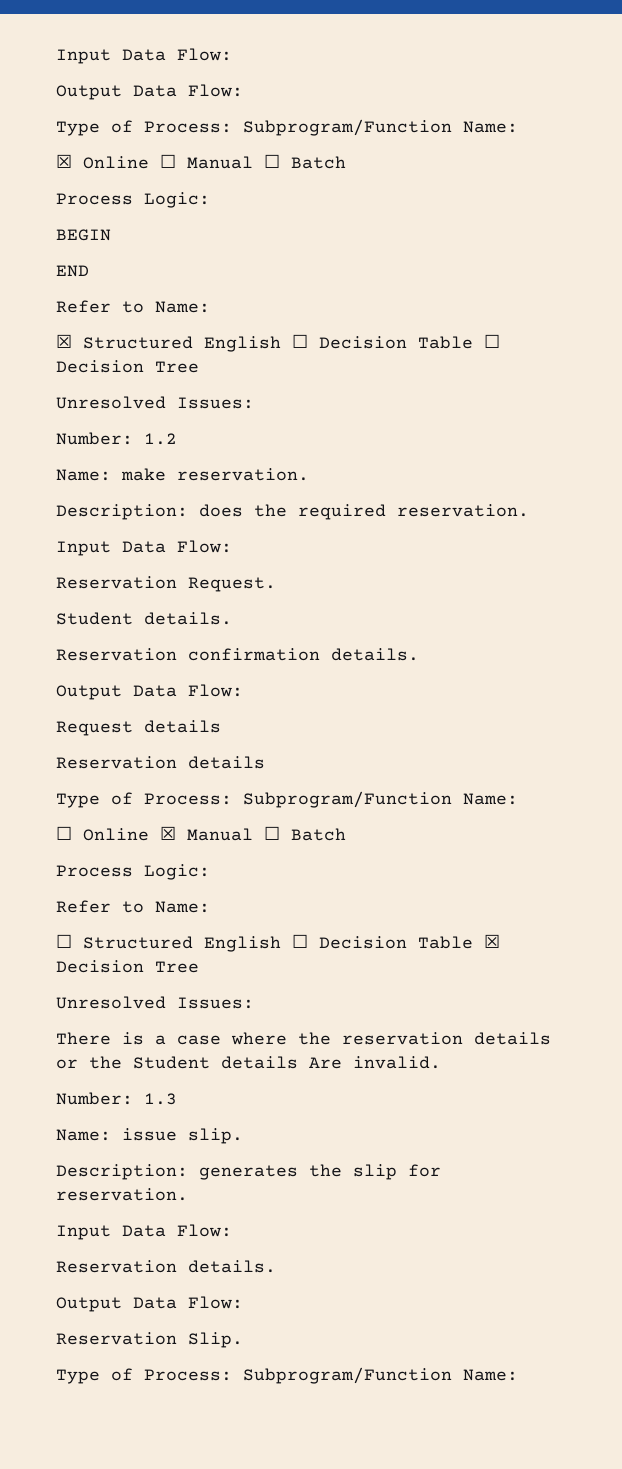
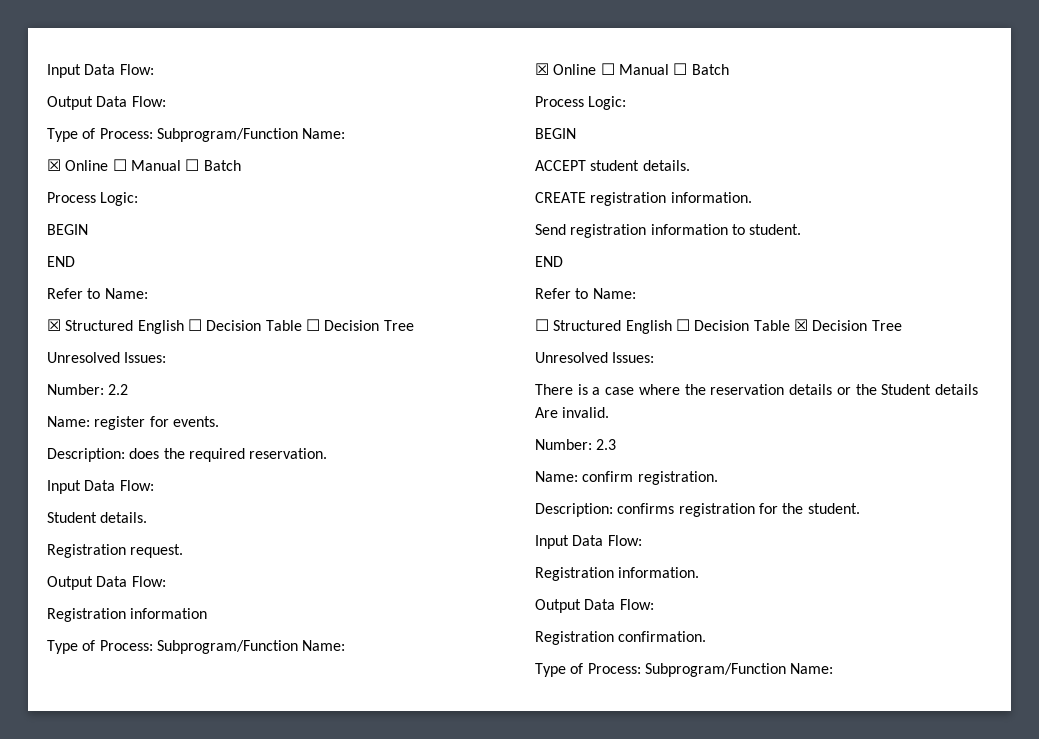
- Number: 1.2
- Name: make reservation.
+ Number: 2.2
+ Name: register for events.
- Reservation Request.
- Reservation confirmation details.
+ Registration request.
  Output Data Flow:
- Request details
- Reservation details
+ Registration information
  Type of Process: Subprogram/Function Name:
- ☐ Online ☒ Manual ☐ Batch
+ ☒ Online ☐ Manual ☐ Batch
  Process Logic:
+ BEGIN
+ ACCEPT student details.
+ CREATE registration information.
+ Send registration information to student.
+ END
- Number: 1.3
- Name: issue slip.
- Description: generates the slip for reservation.
+ Number: 2.3
+ Name: confirm registration.
+ Description: confirms registration for the student.
  Input Data Flow:
- Reservation details.
+ Registration information.
  Output Data Flow:
- Reservation Slip.
+ Registration confirmation.

